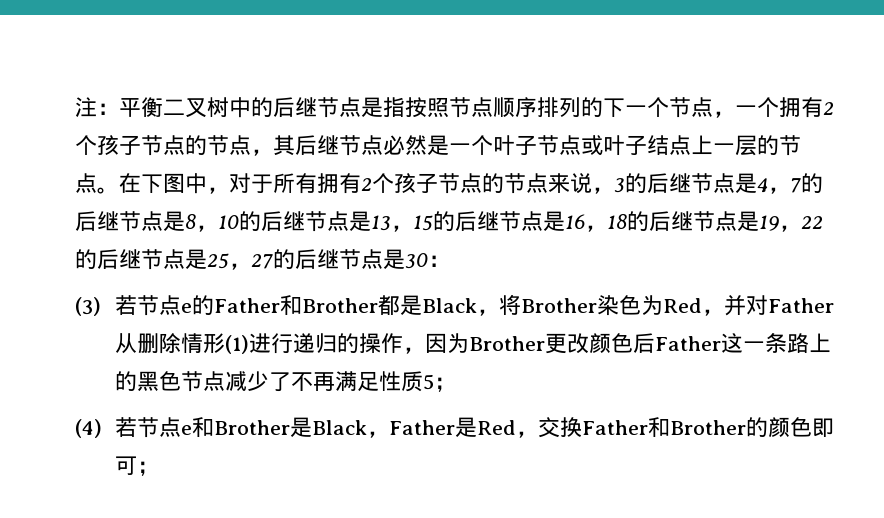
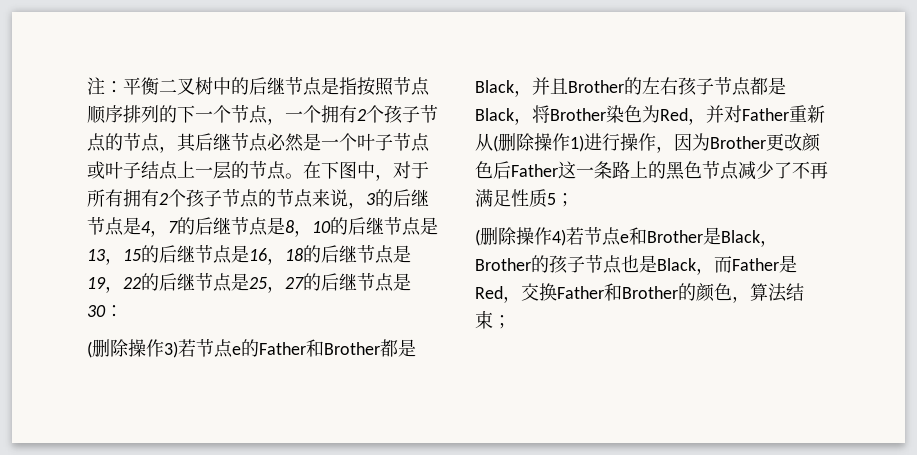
- (3)若节点e的Father和Brother都是Black，将Brother染色为Red，并对Father从删除情形(1)进行递归的操作，因为Brother更改颜色后Father这一条路上的黑色节点减少了不再满足性质5；
+ (删除操作3)若节点e的Father和Brother都是Black，并且Brother的左右孩子节点都是Black，将Brother染色为Red，并对Father重新从(删除操作1)进行操作，因为Brother更改颜色后Father这一条路上的黑色节点减少了不再满足性质5；
- (4)若节点e和Brother是Black，Father是Red，交换Father和Brother的颜色即可；
+ (删除操作4)若节点e和Brother是Black，Brother的孩子节点也是Black，而Father是Red，交换Father和Brother的颜色，算法结束；

